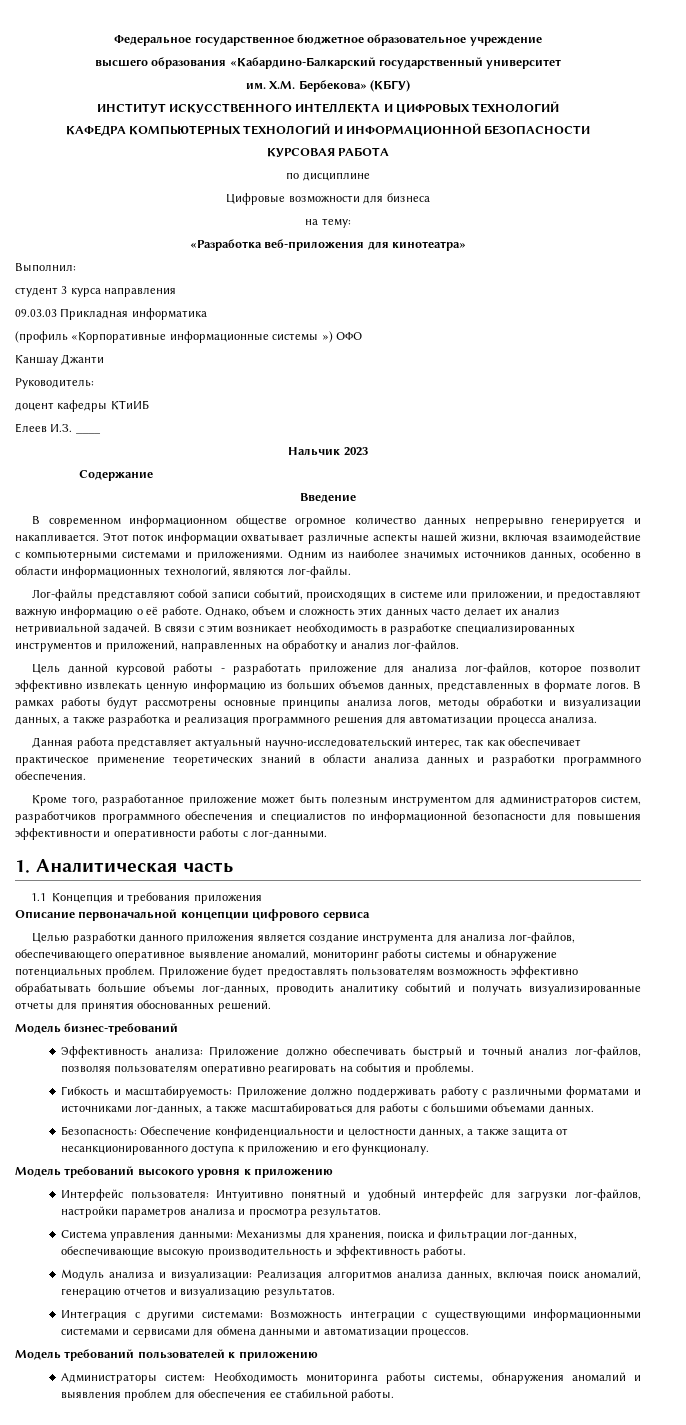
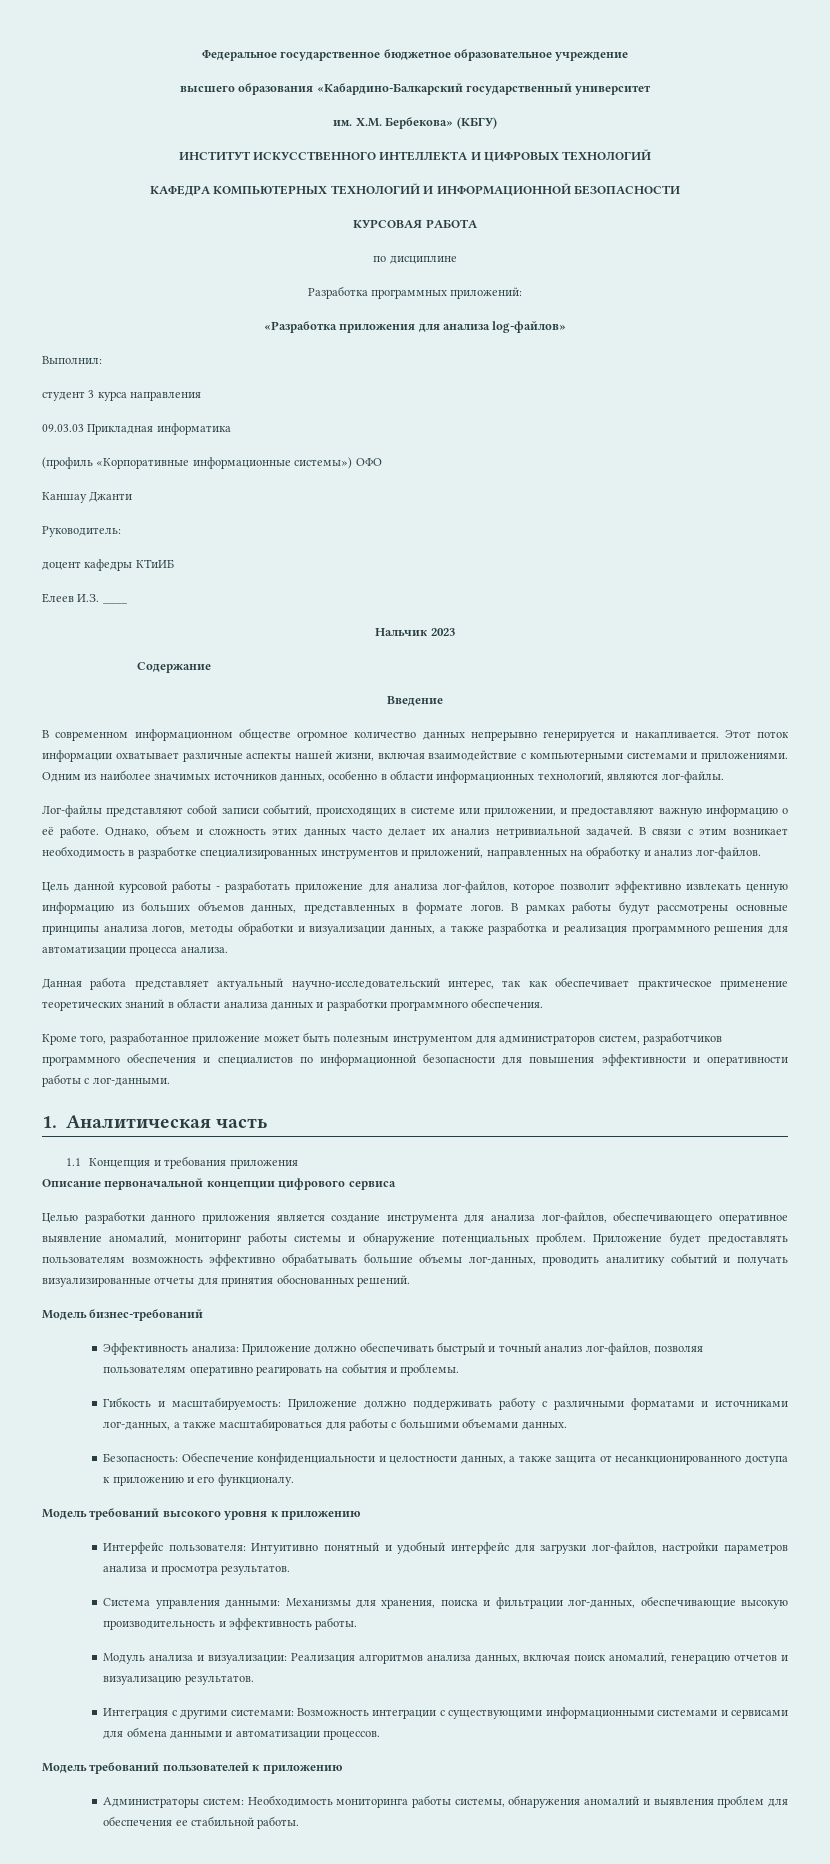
- Цифровые возможности для бизнеса
- на тему:
- «Разработка веб-приложения для кинотеатра»
+ Разработка программных приложений:
+ «Разработка приложения для анализа log-файлов»
- (профиль «Корпоративные информационные системы ») ОФО
+ (профиль «Корпоративные информационные системы») ОФО

